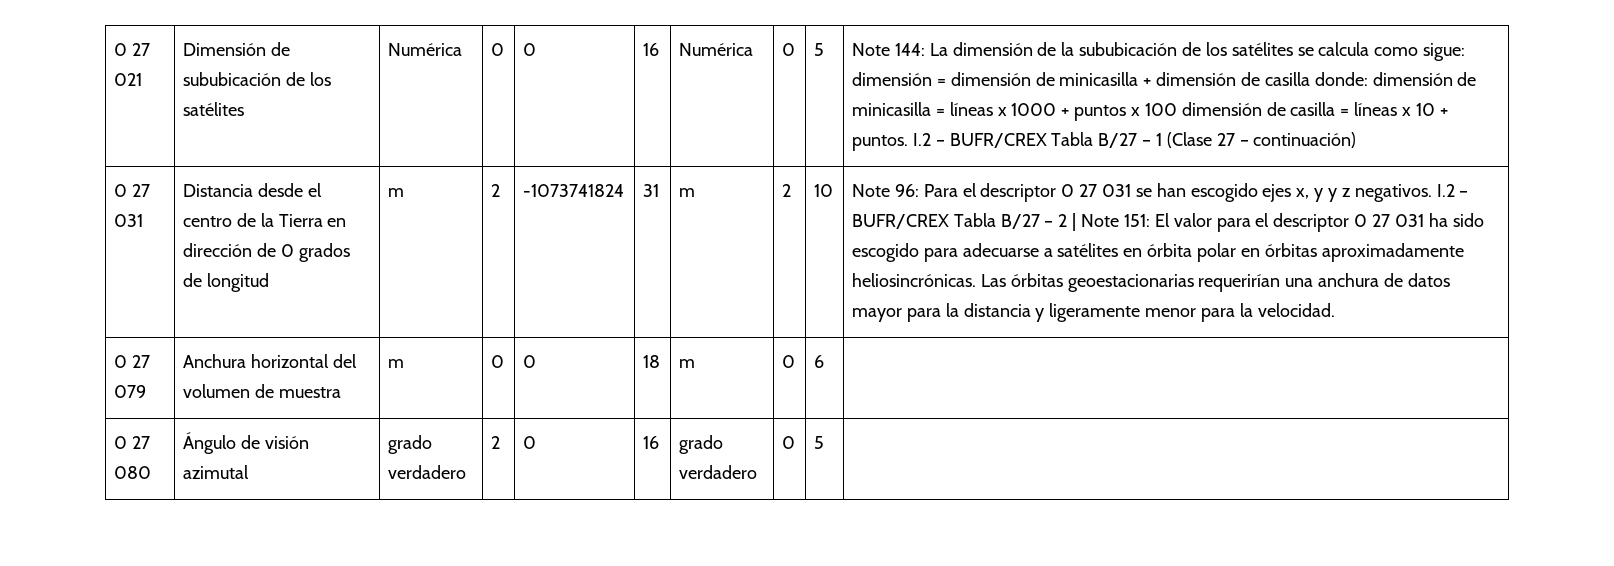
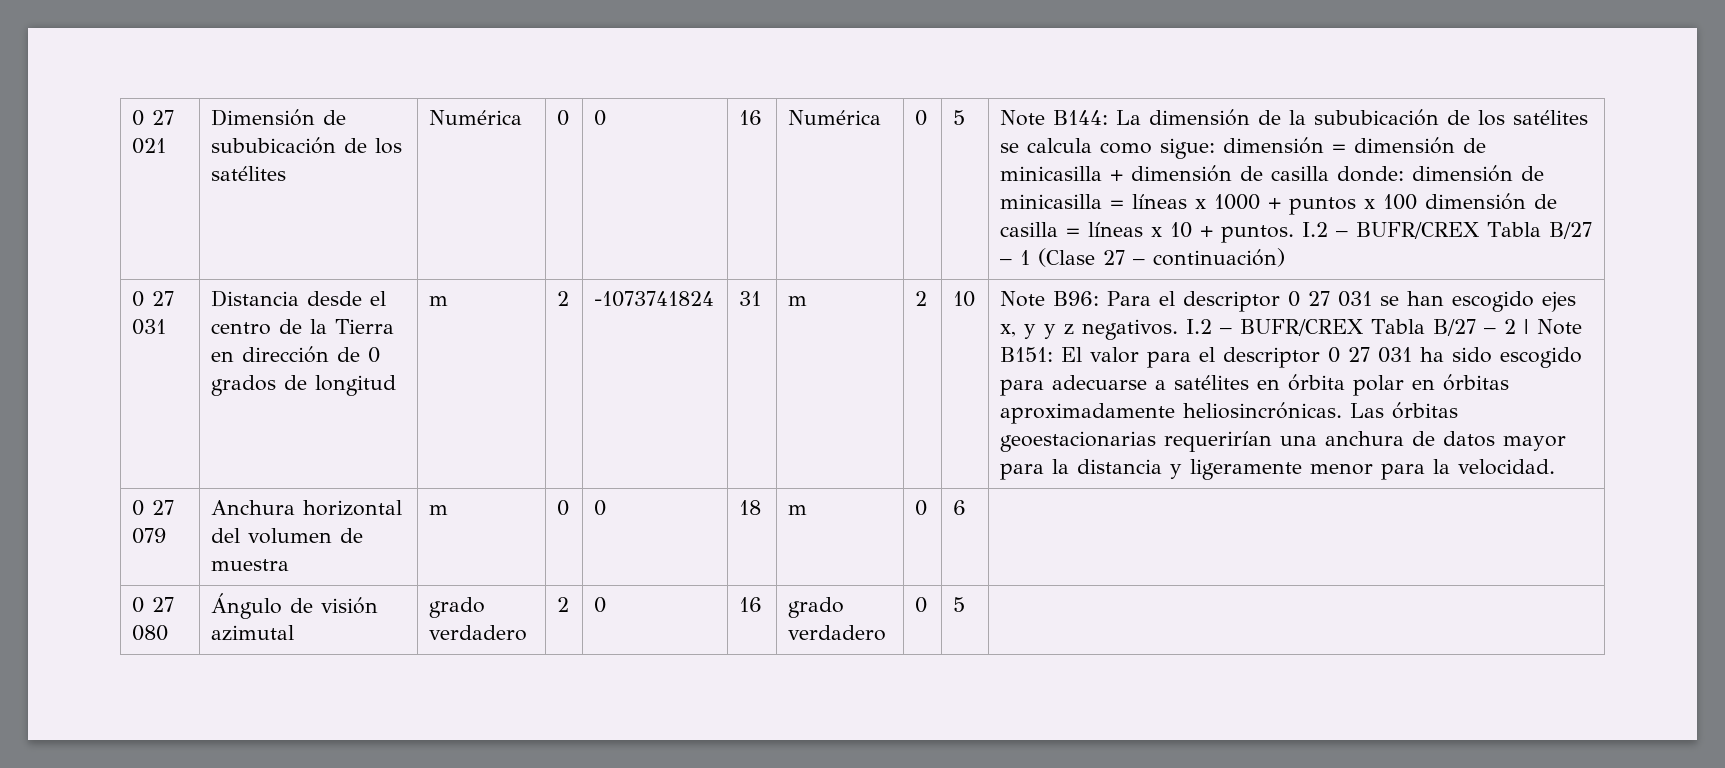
- Note 144: La dimensión de la sububicación de los satélites se calcula como sigue: dimensión = dimensión de minicasilla + dimensión de casilla donde: dimensión de minicasilla = líneas x 1000 + puntos x 100 dimensión de casilla = líneas x 10 + puntos.
+ Note B144: La dimensión de la sububicación de los satélites se calcula como sigue: dimensión = dimensión de minicasilla + dimensión de casilla donde: dimensión de minicasilla = líneas x 1000 + puntos x 100 dimensión de casilla = líneas x 10 + puntos.
- Note 96: Para el descriptor 0 27 031 se han escogido ejes x, y y z negativos.
+ Note B96: Para el descriptor 0 27 031 se han escogido ejes x, y y z negativos.
- I.2 – BUFR/CREX Tabla B/27 – 2 | Note 151: El valor para el descriptor 0 27 031 ha sido escogido para adecuarse a satélites en órbita polar en órbitas aproximadamente heliosincrónicas.
+ I.2 – BUFR/CREX Tabla B/27 – 2 | Note B151: El valor para el descriptor 0 27 031 ha sido escogido para adecuarse a satélites en órbita polar en órbitas aproximadamente heliosincrónicas.

